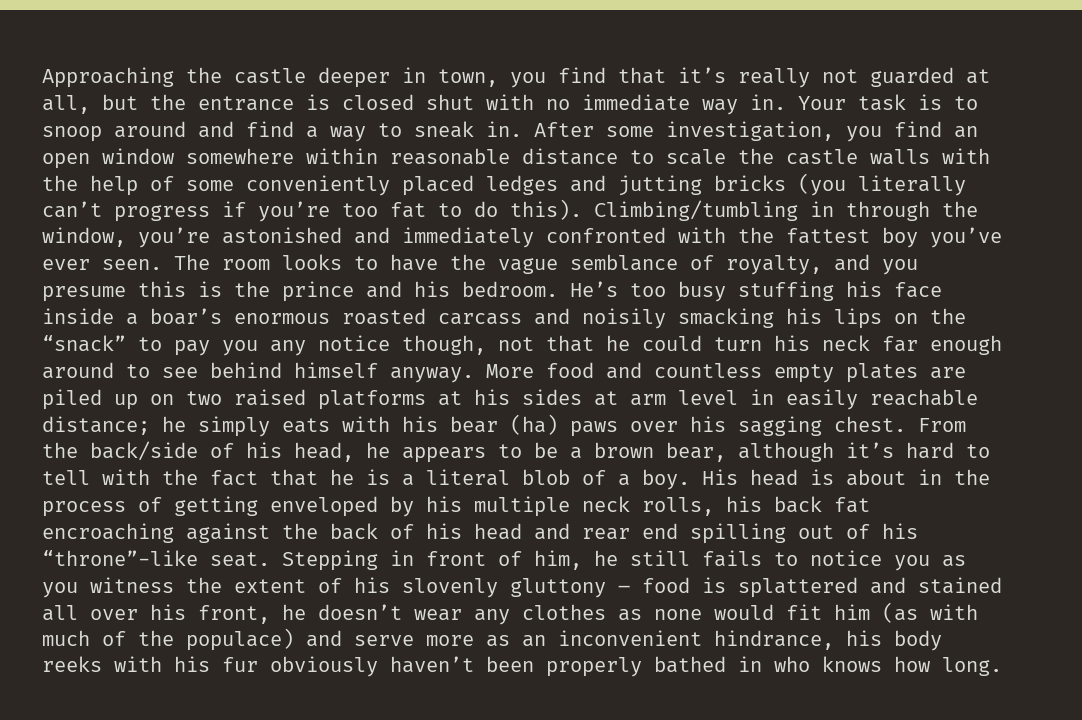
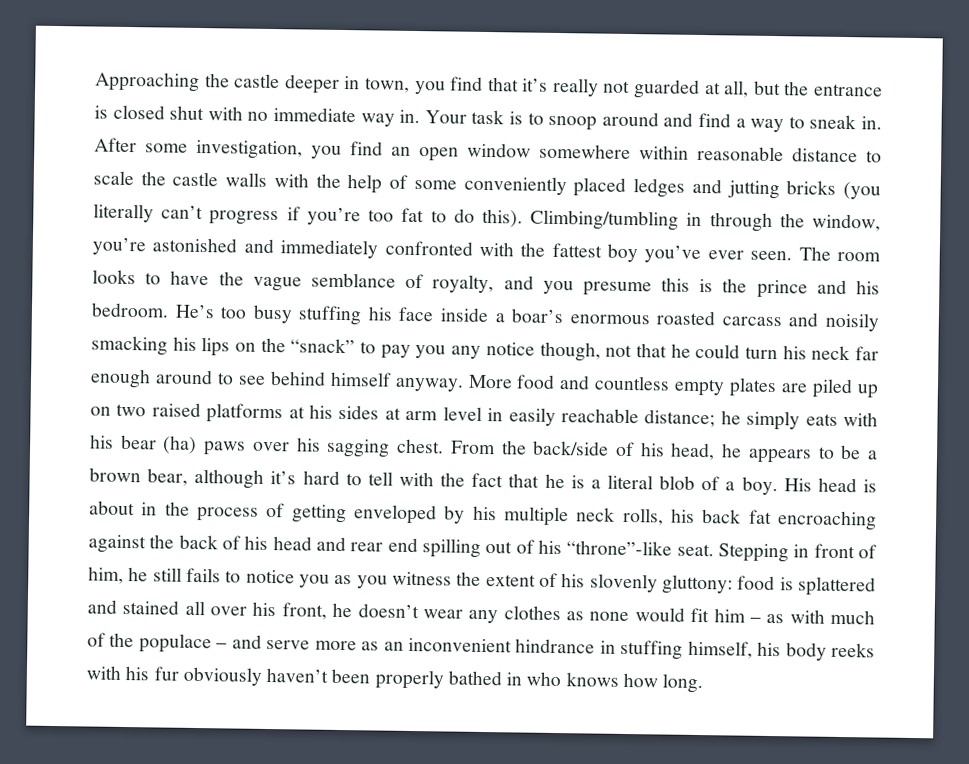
- Stepping in front of him, he still fails to notice you as you witness the extent of his slovenly gluttony – food is splattered and stained all over his front, he doesn’t wear any clothes as none would fit him (as with much of the populace) and serve more as an inconvenient hindrance, his body reeks with his fur obviously haven’t been properly bathed in who knows how long.
+ Stepping in front of him, he still fails to notice you as you witness the extent of his slovenly gluttony: food is splattered and stained all over his front, he doesn’t wear any clothes as none would fit him – as with much of the populace – and serve more as an inconvenient hindrance in stuffing himself, his body reeks with his fur obviously haven’t been properly bathed in who knows how long.

